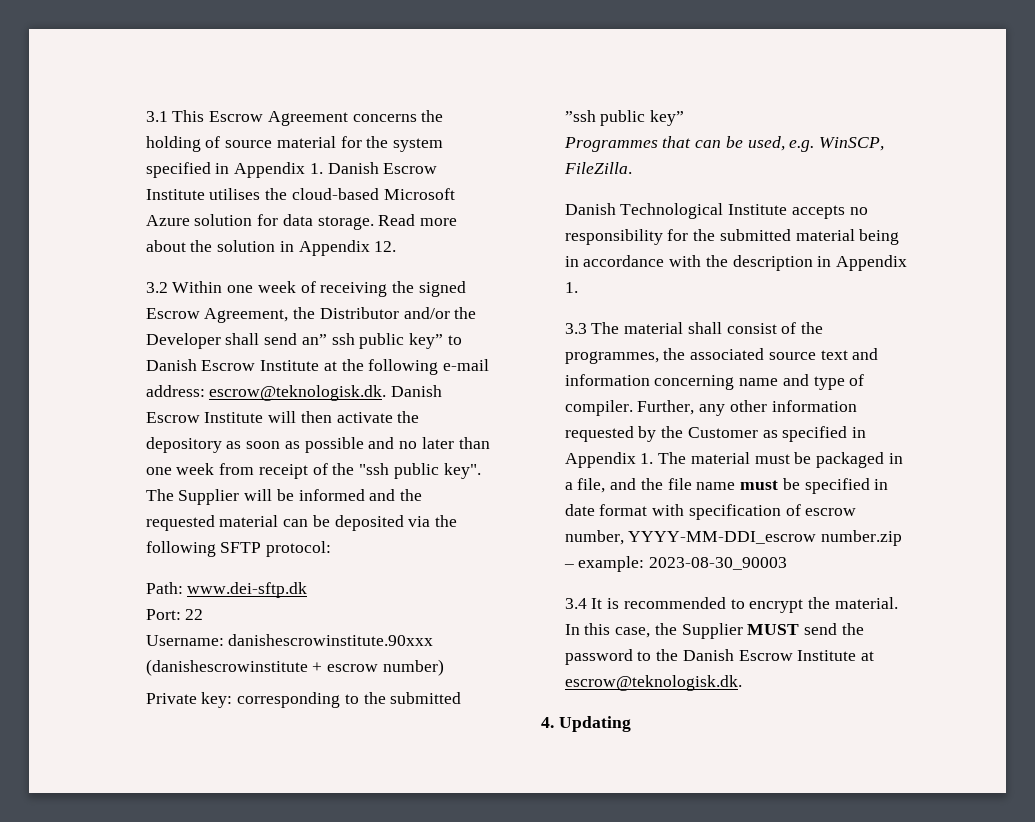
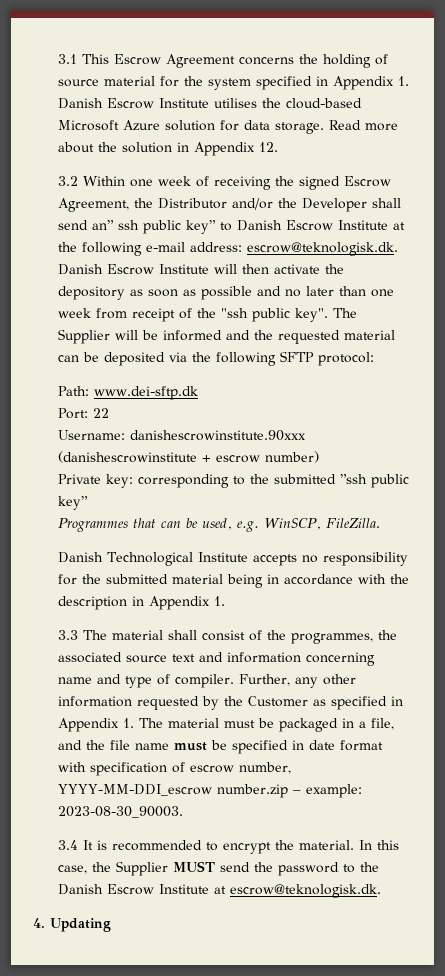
- Further, any other information requested by the Customer as specified in Appendix 1. The material must be packaged in a file, and the file name must be specified in date format with specification of escrow number, YYYY-MM-DDI_escrow number.zip – example: 2023-08-30_90003
+ Further, any other information requested by the Customer as specified in Appendix 1. The material must be packaged in a file, and the file name must be specified in date format with specification of escrow number, YYYY-MM-DDI_escrow number.zip – example: 2023-08-30_90003.

